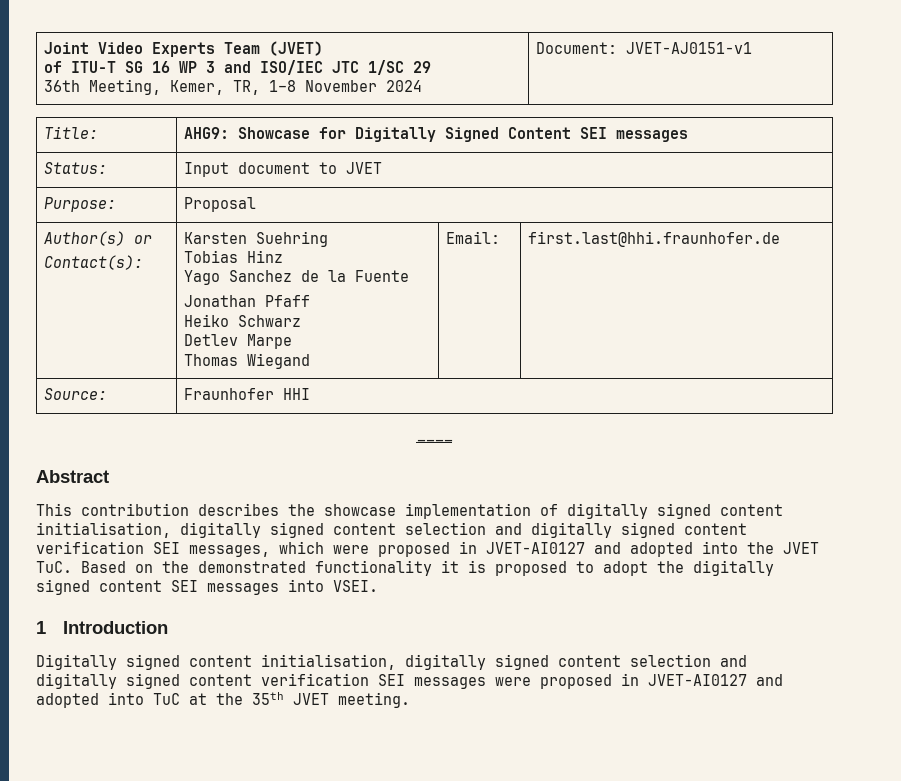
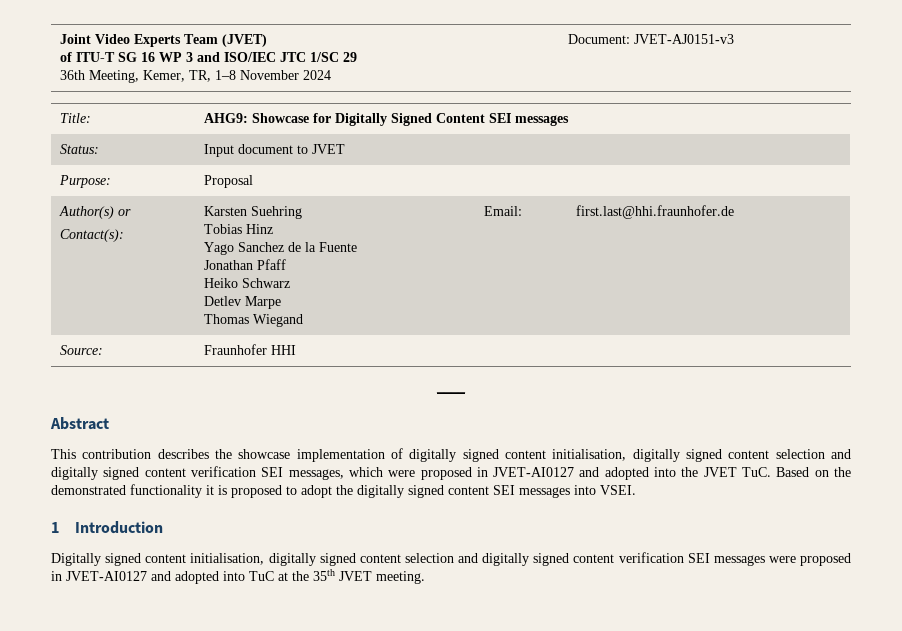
  Joint Video Experts Team (JVET)
  of ITU-T SG 16 WP 3 and ISO/IEC JTC 1/SC 29
- 36th Meeting, Kemer, TR, 1–8 November 2024 | Document: JVET-AJ0151-v1
+ 36th Meeting, Kemer, TR, 1–8 November 2024 | Document: JVET-AJ0151-v3

